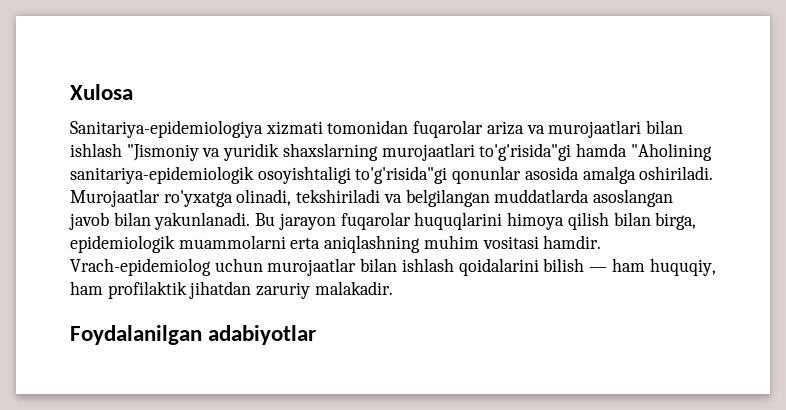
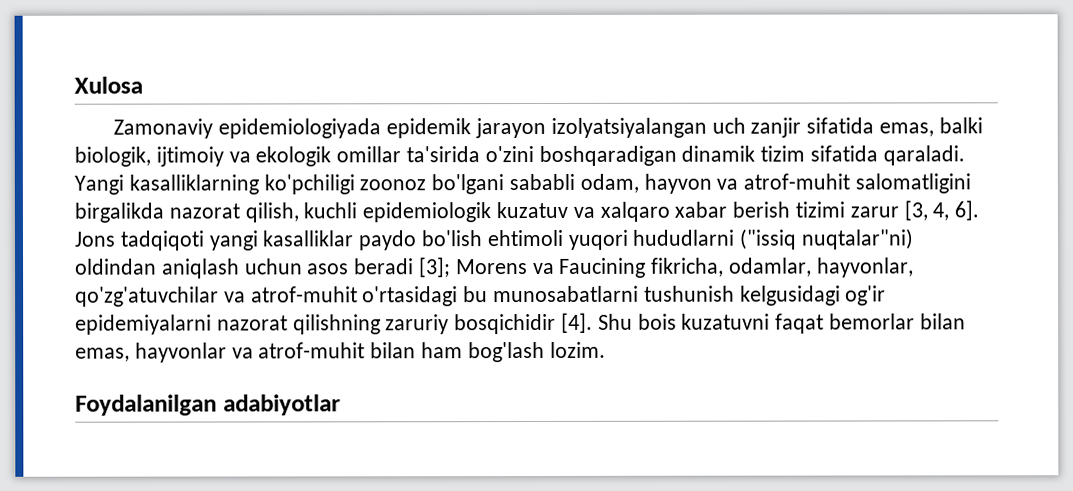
- Sanitariya-epidemiologiya xizmati tomonidan fuqarolar ariza va murojaatlari bilan ishlash "Jismoniy va yuridik shaxslarning murojaatlari to'g'risida"gi hamda "Aholining sanitariya-epidemiologik osoyishtaligi to'g'risida"gi qonunlar asosida amalga oshiriladi. Murojaatlar ro'yxatga olinadi, tekshiriladi va belgilangan muddatlarda asoslangan javob bilan yakunlanadi. Bu jarayon fuqarolar huquqlarini himoya qilish bilan birga, epidemiologik muammolarni erta aniqlashning muhim vositasi hamdir. Vrach-epidemiolog uchun murojaatlar bilan ishlash qoidalarini bilish — ham huquqiy, ham profilaktik jihatdan zaruriy malakadir.
+ Zamonaviy epidemiologiyada epidemik jarayon izolyatsiyalangan uch zanjir sifatida emas, balki biologik, ijtimoiy va ekologik omillar ta'sirida o'zini boshqaradigan dinamik tizim sifatida qaraladi. Yangi kasalliklarning ko'pchiligi zoonoz bo'lgani sababli odam, hayvon va atrof-muhit salomatligini birgalikda nazorat qilish, kuchli epidemiologik kuzatuv va xalqaro xabar berish tizimi zarur [3, 4, 6]. Jons tadqiqoti yangi kasalliklar paydo bo'lish ehtimoli yuqori hududlarni ("issiq nuqtalar"ni) oldindan aniqlash uchun asos beradi [3]; Morens va Faucining fikricha, odamlar, hayvonlar, qo'zg'atuvchilar va atrof-muhit o'rtasidagi bu munosabatlarni tushunish kelgusidagi og'ir epidemiyalarni nazorat qilishning zaruriy bosqichidir [4]. Shu bois kuzatuvni faqat bemorlar bilan emas, hayvonlar va atrof-muhit bilan ham bog'lash lozim.

